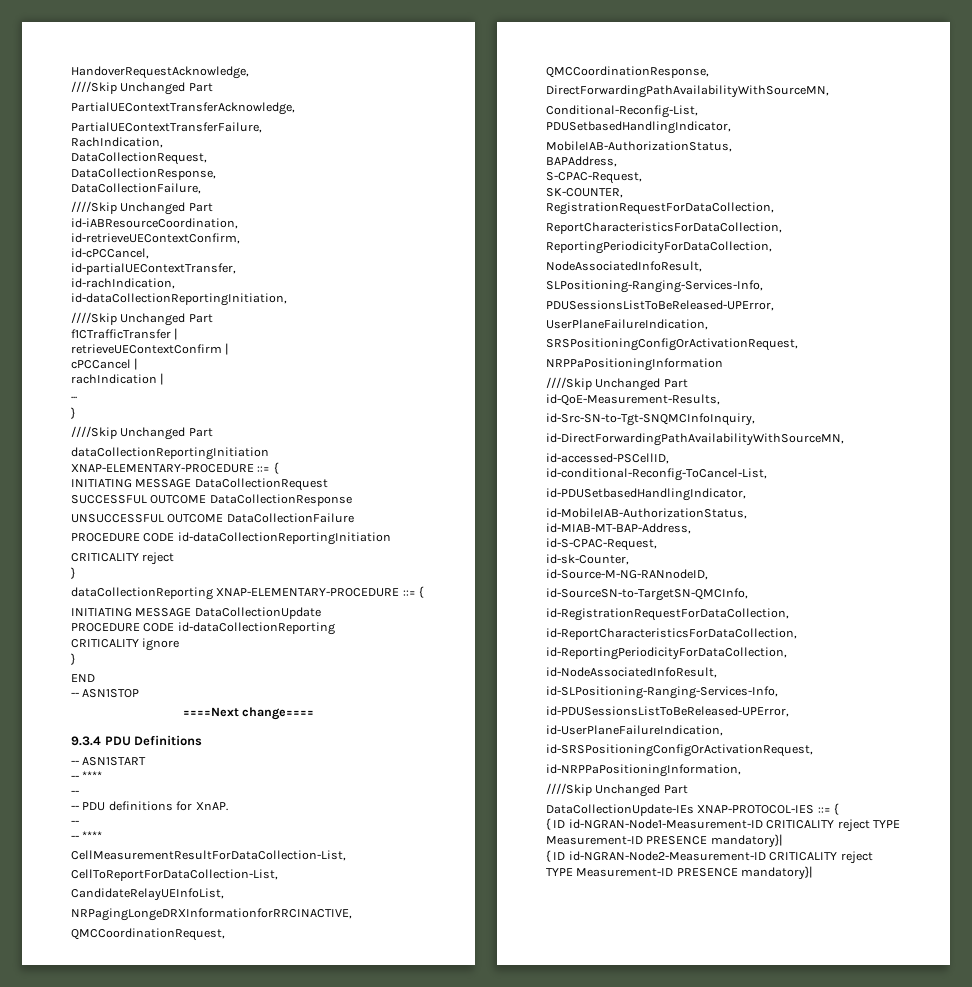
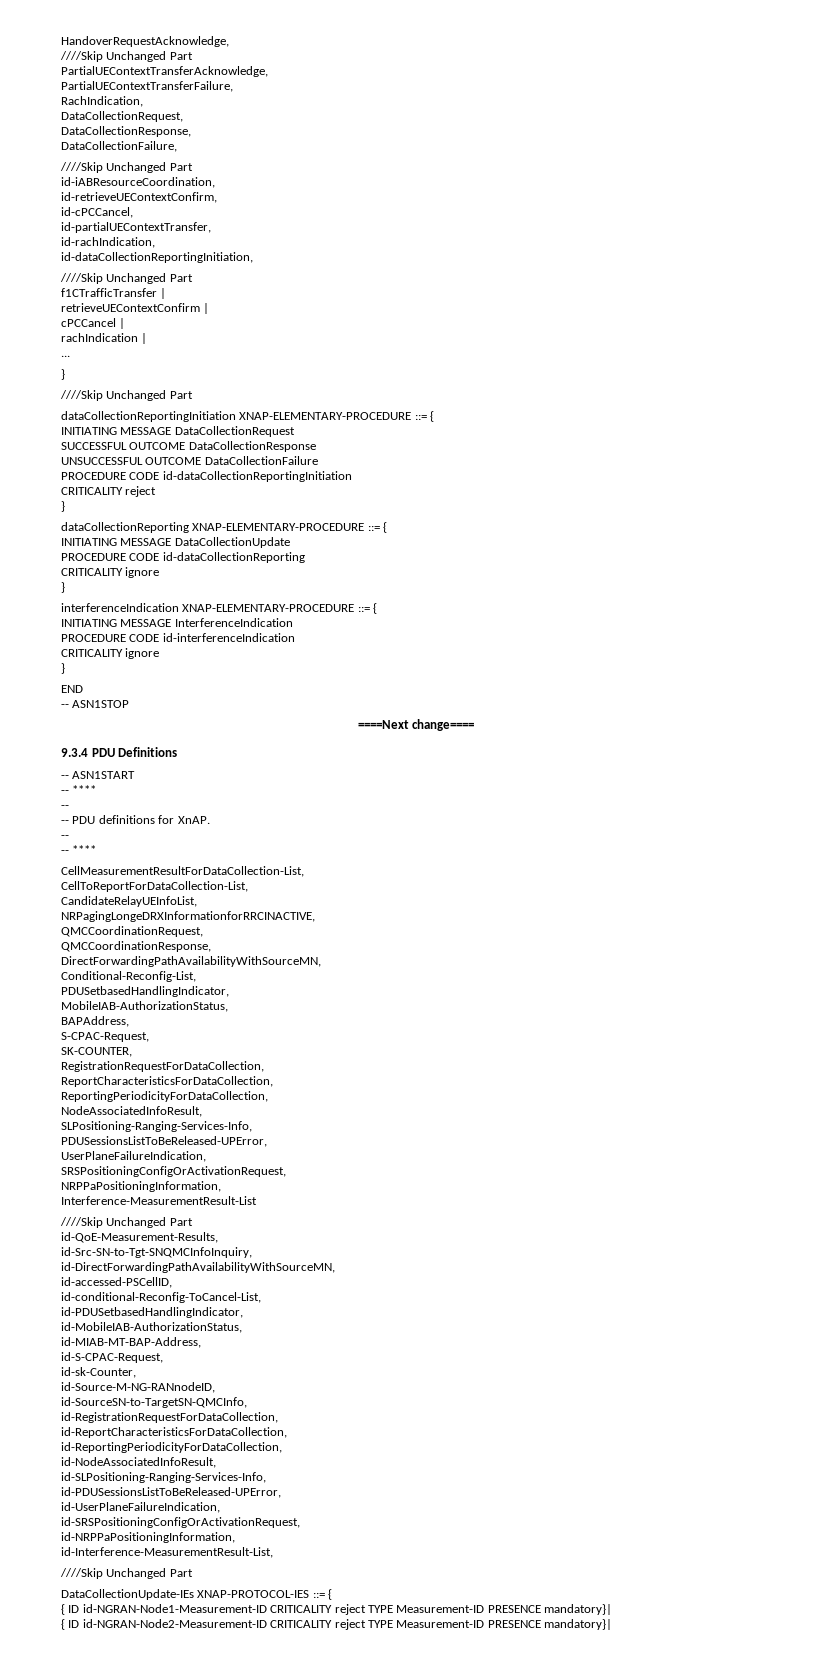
+ interferenceIndication XNAP-ELEMENTARY-PROCEDURE ::= {
+ INITIATING MESSAGE InterferenceIndication
+ PROCEDURE CODE id-interferenceIndication
+ CRITICALITY ignore
+ }
- NRPPaPositioningInformation
+ NRPPaPositioningInformation,
+ Interference-MeasurementResult-List
+ id-Interference-MeasurementResult-List,

